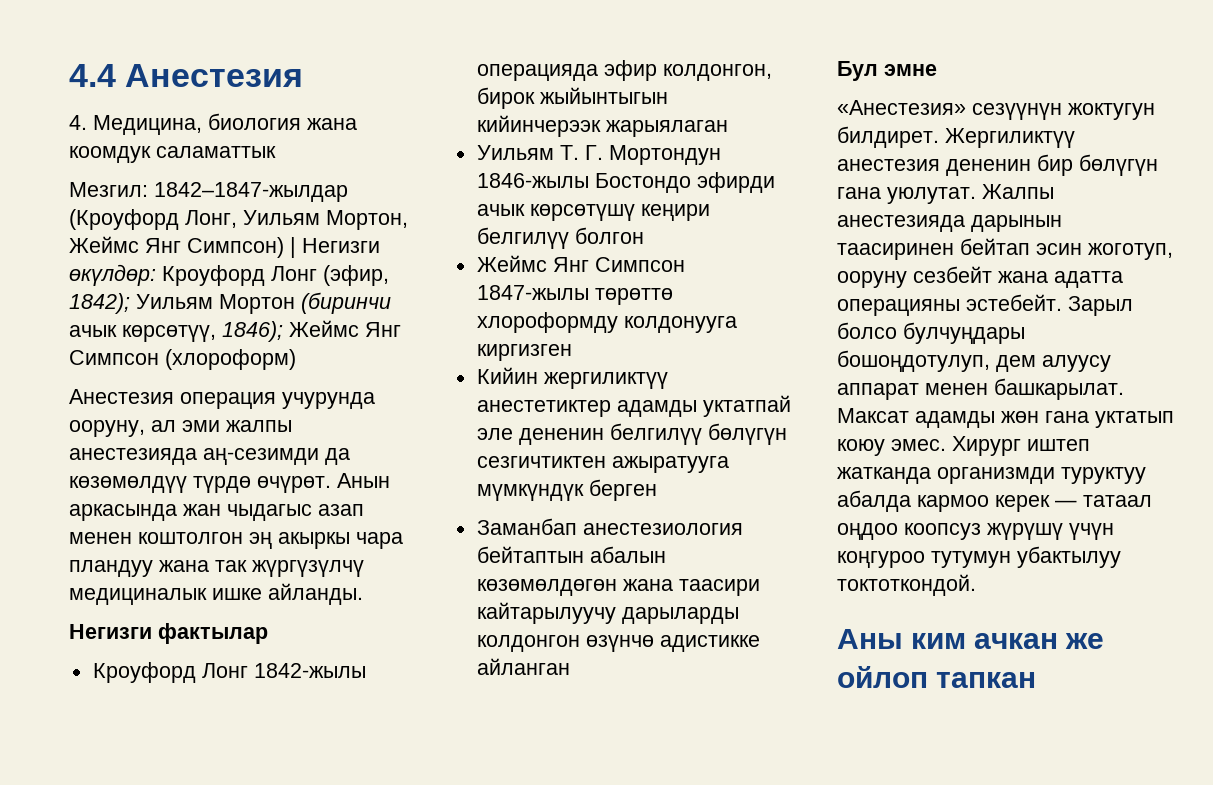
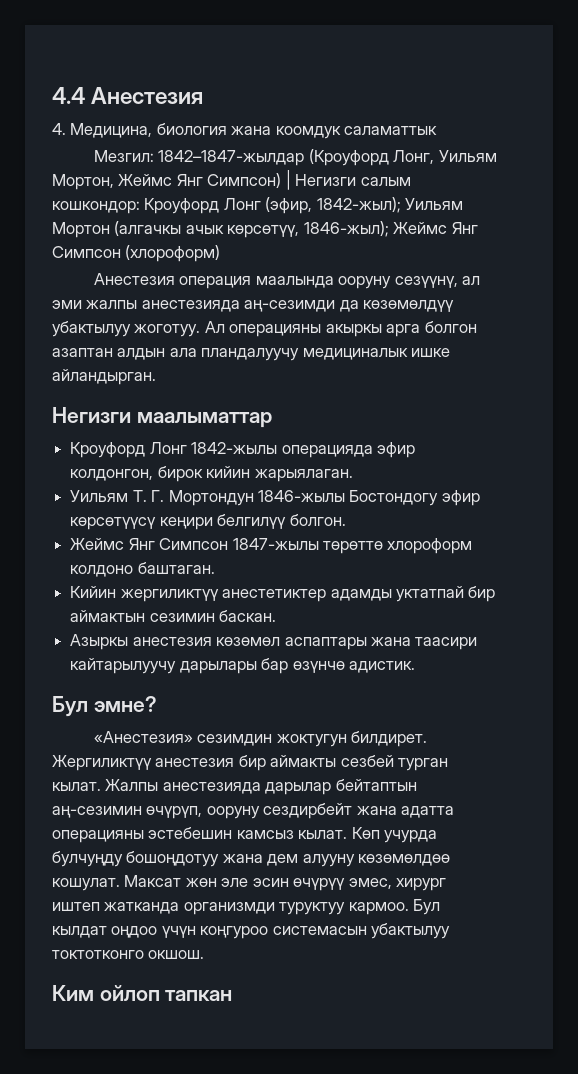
- Мезгил: 1842–1847-жылдар (Кроуфорд Лонг, Уильям Мортон, Жеймс Янг Симпсон) | Негизги өкүлдөр: Кроуфорд Лонг (эфир, 1842); Уильям Мортон (биринчи ачык көрсөтүү, 1846); Жеймс Янг Симпсон (хлороформ)
+ Мезгил: 1842–1847-жылдар (Кроуфорд Лонг, Уильям Мортон, Жеймс Янг Симпсон) | Негизги салым кошкондор: Кроуфорд Лонг (эфир, 1842-жыл); Уильям Мортон (алгачкы ачык көрсөтүү, 1846-жыл); Жеймс Янг Симпсон (хлороформ)
- Анестезия операция учурунда ооруну, ал эми жалпы анестезияда аң-сезимди да көзөмөлдүү түрдө өчүрөт. Анын аркасында жан чыдагыс азап менен коштолгон эң акыркы чара пландуу жана так жүргүзүлчү медициналык ишке айланды.
- Негизги фактылар
+ Анестезия операция маалында ооруну сезүүнү, ал эми жалпы анестезияда аң-сезимди да көзөмөлдүү убактылуу жоготуу. Ал операцияны акыркы арга болгон азаптан алдын ала пландалуучу медициналык ишке айландырган.
+ Негизги маалыматтар
- Кроуфорд Лонг 1842-жылы операцияда эфир колдонгон, бирок жыйынтыгын кийинчерээк жарыялаган
+ Кроуфорд Лонг 1842-жылы операцияда эфир колдонгон, бирок кийин жарыялаган.
- Уильям Т. Г. Мортондун 1846-жылы Бостондо эфирди ачык көрсөтүшү кеңири белгилүү болгон
+ Уильям Т. Г. Мортондун 1846-жылы Бостондогу эфир көрсөтүүсү кеңири белгилүү болгон.
- Жеймс Янг Симпсон 1847-жылы төрөттө хлороформду колдонууга киргизген
+ Жеймс Янг Симпсон 1847-жылы төрөттө хлороформ колдоно баштаган.
- Кийин жергиликтүү анестетиктер адамды уктатпай эле дененин белгилүү бөлүгүн сезгичтиктен ажыратууга мүмкүндүк берген
- Заманбап анестезиология бейтаптын абалын көзөмөлдөгөн жана таасири кайтарылуучу дарыларды колдонгон өзүнчө адистикке айланган
- Бул эмне
+ Кийин жергиликтүү анестетиктер адамды уктатпай бир аймактын сезимин баскан.
+ Азыркы анестезия көзөмөл аспаптары жана таасири кайтарылуучу дарылары бар өзүнчө адистик.
+ Бул эмне?
- «Анестезия» сезүүнүн жоктугун билдирет.
+ «Анестезия» сезимдин жоктугун билдирет.
- Жергиликтүү анестезия дененин бир бөлүгүн гана уюлутат. Жалпы анестезияда дарынын таасиринен бейтап эсин жоготуп, ооруну сезбейт жана адатта операцияны эстебейт. Зарыл болсо булчуңдары бошоңдотулуп, дем алуусу аппарат менен башкарылат. Максат адамды жөн гана уктатып коюу эмес. Хирург иштеп жатканда организмди туруктуу абалда кармоо керек — татаал оңдоо коопсуз жүрүшү үчүн коңгуроо тутумун убактылуу токтоткондой.
- Аны ким ачкан же ойлоп тапкан
+ Жергиликтүү анестезия бир аймакты сезбей турган кылат. Жалпы анестезияда дарылар бейтаптын аң-сезимин өчүрүп, ооруну сездирбейт жана адатта операцияны эстебешин камсыз кылат. Көп учурда булчуңду бошоңдотуу жана дем алууну көзөмөлдөө кошулат. Максат жөн эле эсин өчүрүү эмес, хирург иштеп жатканда организмди туруктуу кармоо. Бул кылдат оңдоо үчүн коңгуроо системасын убактылуу токтотконго окшош.
+ Ким ойлоп тапкан

